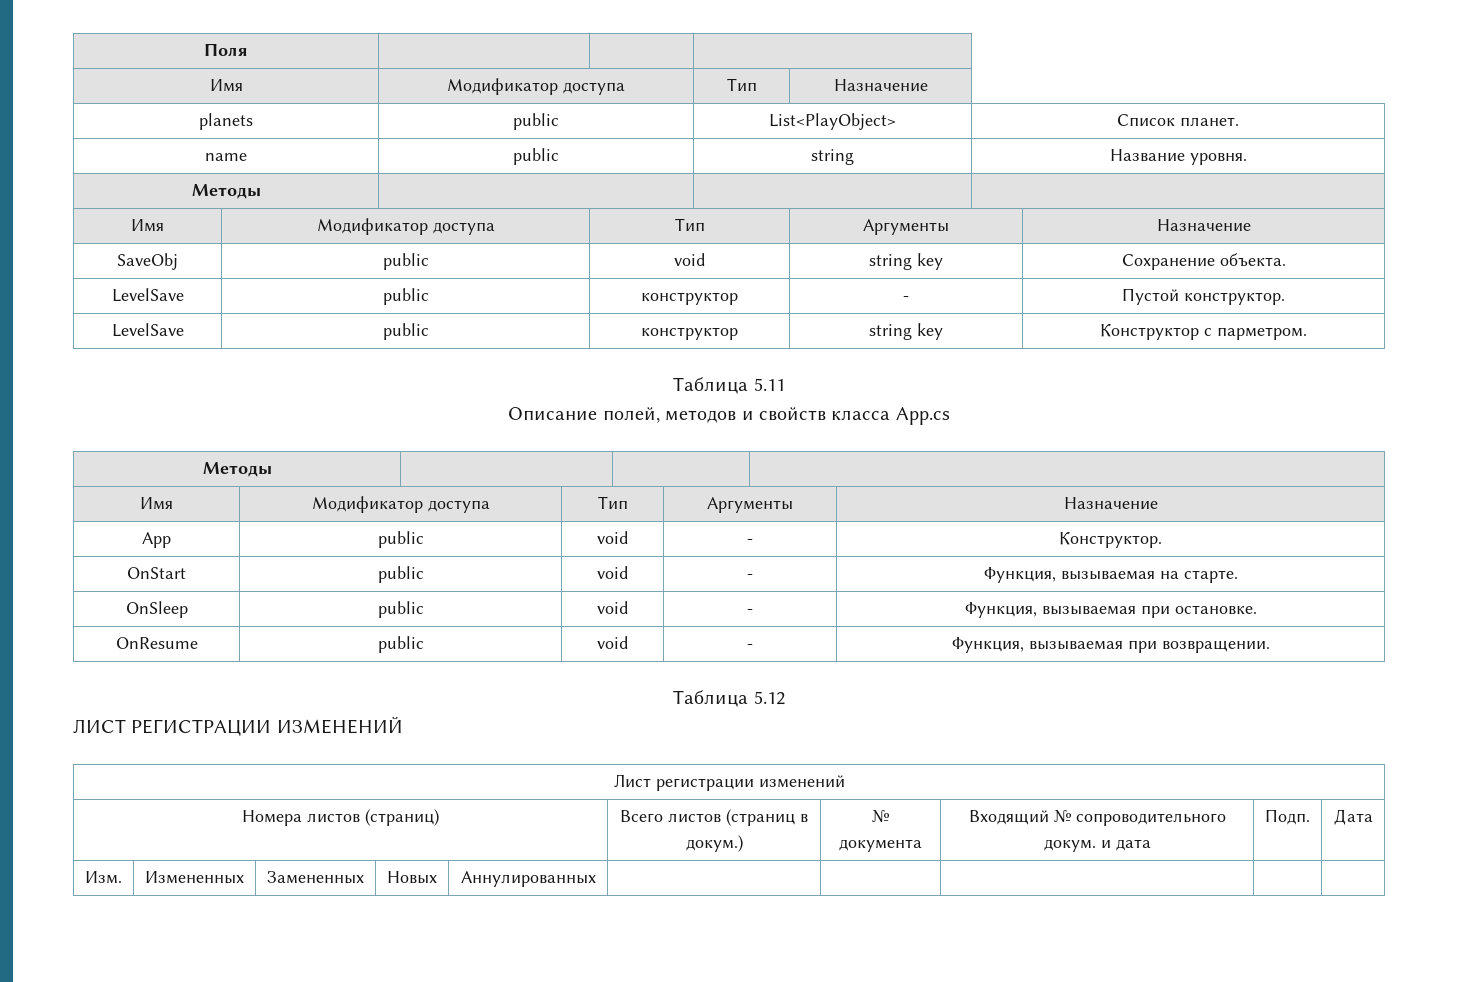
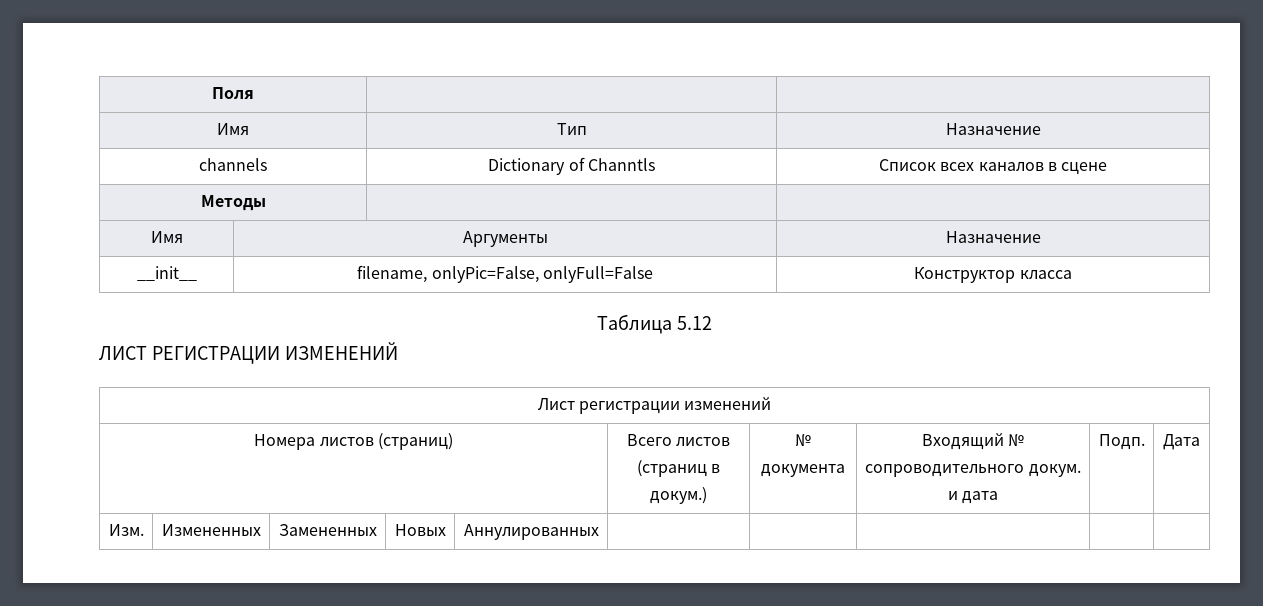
- Поля | | |
- Имя | Модификатор доступа | Тип | Назначение
+ Поля | |
+ Имя | Тип | Назначение
- planets | public | List<PlayObject> | Список планет.
- name | public | string | Название уровня.
- Методы | | |
- Имя | Модификатор доступа | Тип | Аргументы | Назначение
- SaveObj | public | void | string key | Сохранение объекта.
- LevelSave | public | конструктор | - | Пустой конструктор.
- LevelSave | public | конструктор | string key | Конструктор с парметром.
- Таблица 5.11
- Описание полей, методов и свойств класса App.cs
- Методы | | |
- Имя | Модификатор доступа | Тип | Аргументы | Назначение
- App | public | void | - | Конструктор.
- OnStart | public | void | - | Функция, вызываемая на старте.
- OnSleep | public | void | - | Функция, вызываемая при остановке.
- OnResume | public | void | - | Функция, вызываемая при возвращении.
+ channels | Dictionary of Channtls | Список всех каналов в сцене
+ Методы | |
+ Имя | Аргументы | Назначение
+ __init__ | filename, onlyPic=False, onlyFull=False | Конструктор класса

